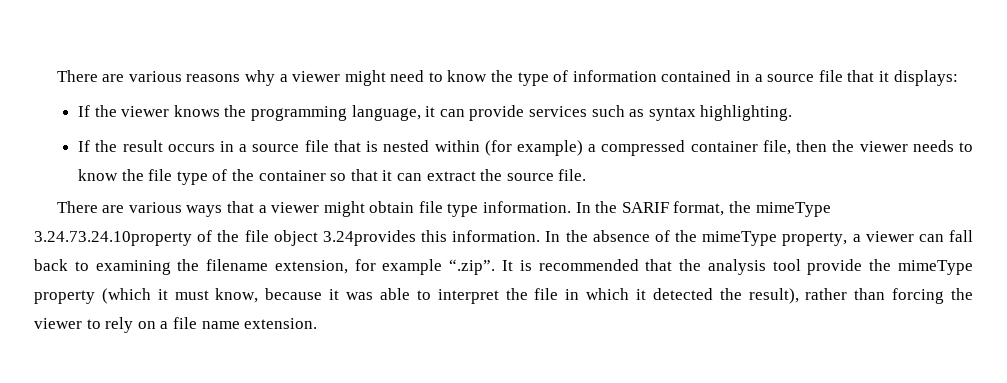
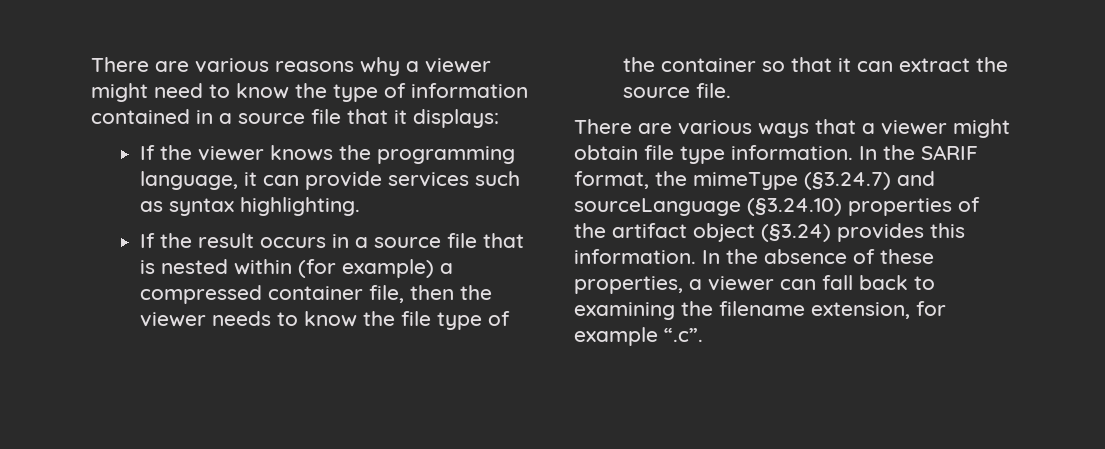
- In the SARIF format, the mimeType 3.24.73.24.10property of the file object 3.24provides this information.
+ In the SARIF format, the mimeType (§3.24.7) and sourceLanguage (§3.24.10) properties of the artifact object (§3.24) provides this information.
- In the absence of the mimeType property, a viewer can fall back to examining the filename extension, for example “.zip”. It is recommended that the analysis tool provide the mimeType property (which it must know, because it was able to interpret the file in which it detected the result), rather than forcing the viewer to rely on a file name extension.
+ In the absence of these properties, a viewer can fall back to examining the filename extension, for example “.c”.

